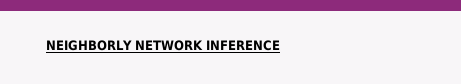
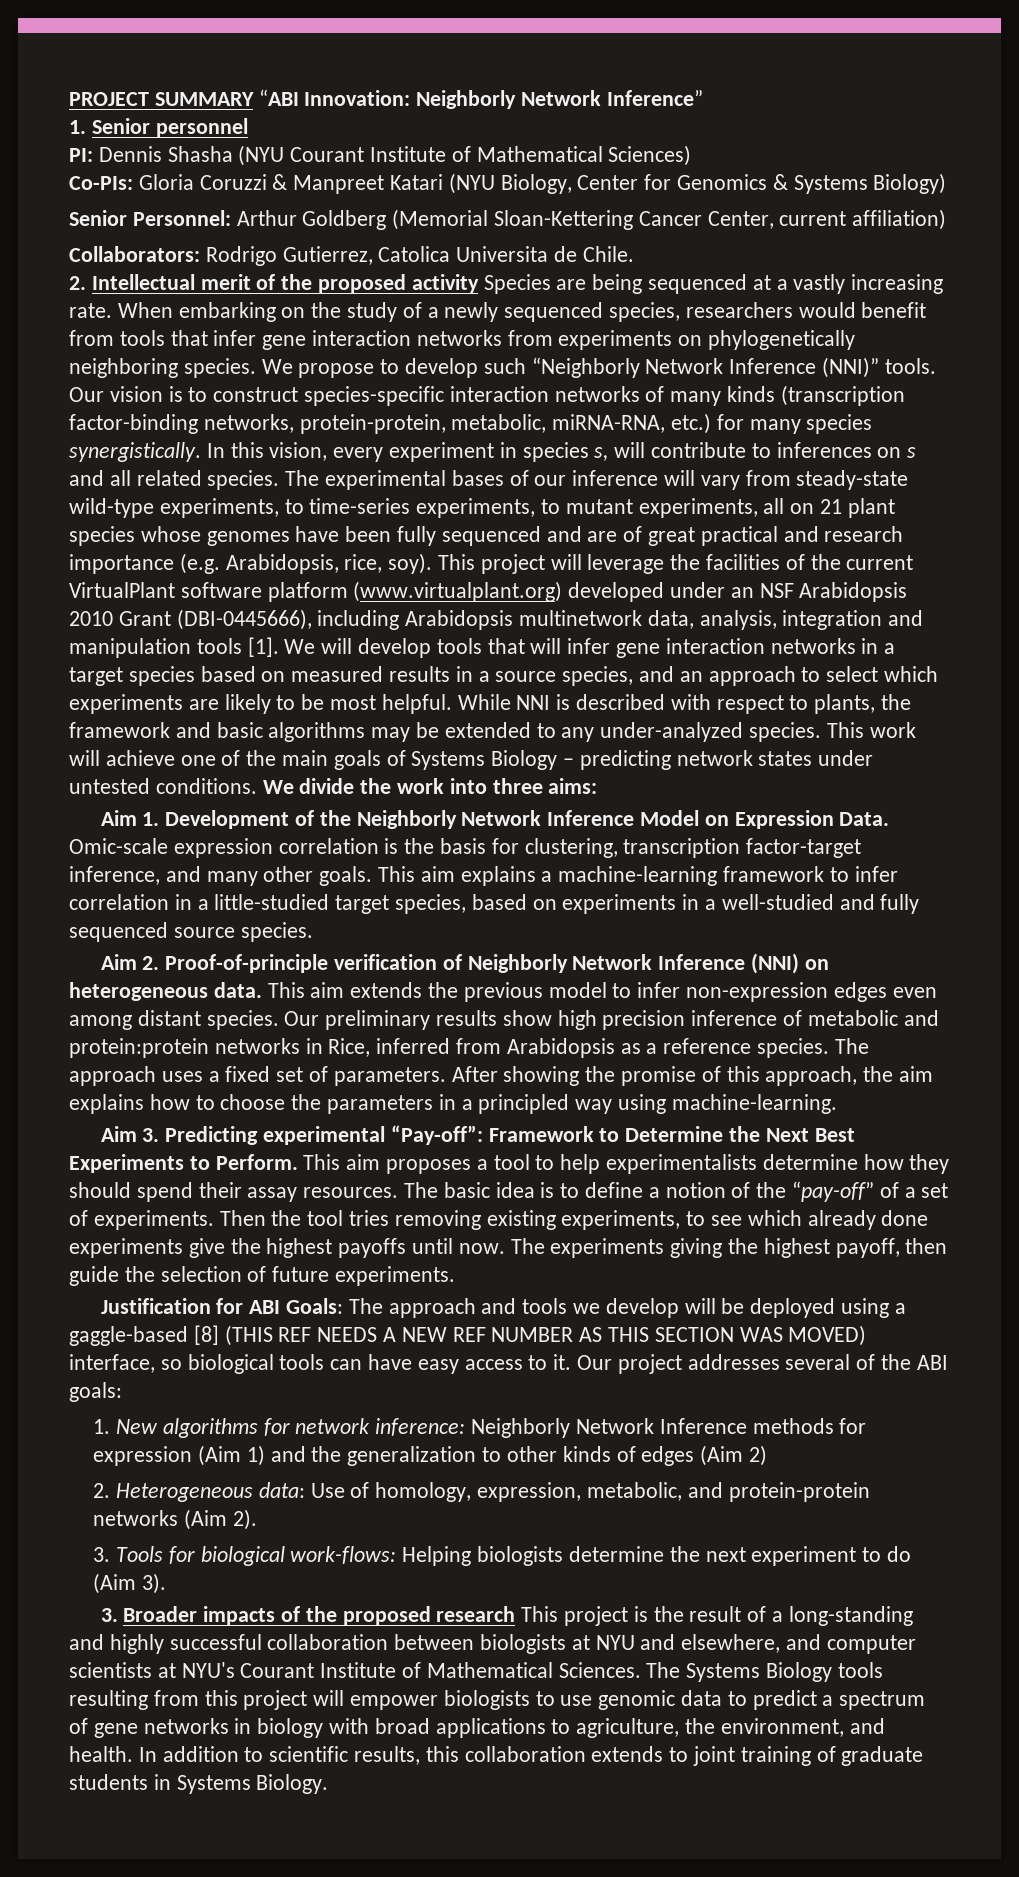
- NEIGHBORLY NETWORK INFERENCE
+ PROJECT SUMMARY “ABI Innovation: Neighborly Network Inference”
+ 1. Senior personnel
+ PI: Dennis Shasha (NYU Courant Institute of Mathematical Sciences)
+ Co-PIs: Gloria Coruzzi & Manpreet Katari (NYU Biology, Center for Genomics & Systems Biology)
+ Senior Personnel: Arthur Goldberg (Memorial Sloan-Kettering Cancer Center, current affiliation)
+ Collaborators: Rodrigo Gutierrez, Catolica Universita de Chile.
+ 2. Intellectual merit of the proposed activity Species are being sequenced at a vastly increasing rate. When embarking on the study of a newly sequenced species, researchers would benefit from tools that infer gene interaction networks from experiments on phylogenetically neighboring species. We propose to develop such “Neighborly Network Inference (NNI)” tools. Our vision is to construct species-specific interaction networks of many kinds (transcription factor-binding networks, protein-protein, metabolic, miRNA-RNA, etc.) for many species synergistically. In this vision, every experiment in species s, will contribute to inferences on s and all related species. The experimental bases of our inference will vary from steady-state wild-type experiments, to time-series experiments, to mutant experiments, all on 21 plant species whose genomes have been fully sequenced and are of great practical and research importance (e.g. Arabidopsis, rice, soy). This project will leverage the facilities of the current VirtualPlant software platform (www.virtualplant.org) developed under an NSF Arabidopsis 2010 Grant (DBI-0445666), including Arabidopsis multinetwork data, analysis, integration and manipulation tools [1]. We will develop tools that will infer gene interaction networks in a target species based on measured results in a source species, and an approach to select which experiments are likely to be most helpful. While NNI is described with respect to plants, the framework and basic algorithms may be extended to any under-analyzed species. This work will achieve one of the main goals of Systems Biology – predicting network states under untested conditions. We divide the work into three aims:
+ Aim 1. Development of the Neighborly Network Inference Model on Expression Data. Omic-scale expression correlation is the basis for clustering, transcription factor-target inference, and many other goals. This aim explains a machine-learning framework to infer correlation in a little-studied target species, based on experiments in a well-studied and fully sequenced source species.
+ Aim 2. Proof-of-principle verification of Neighborly Network Inference (NNI) on heterogeneous data. This aim extends the previous model to infer non-expression edges even among distant species. Our preliminary results show high precision inference of metabolic and protein:protein networks in Rice, inferred from Arabidopsis as a reference species. The approach uses a fixed set of parameters. After showing the promise of this approach, the aim explains how to choose the parameters in a principled way using machine-learning.
+ Aim 3. Predicting experimental “Pay-off”: Framework to Determine the Next Best Experiments to Perform. This aim proposes a tool to help experimentalists determine how they should spend their assay resources. The basic idea is to define a notion of the “pay-off” of a set of experiments. Then the tool tries removing existing experiments, to see which already done experiments give the highest payoffs until now. The experiments giving the highest payoff, then guide the selection of future experiments.
+ Justification for ABI Goals: The approach and tools we develop will be deployed using a gaggle-based [8] (THIS REF NEEDS A NEW REF NUMBER AS THIS SECTION WAS MOVED) interface, so biological tools can have easy access to it. Our project addresses several of the ABI goals:
+ 1. New algorithms for network inference: Neighborly Network Inference methods for expression (Aim 1) and the generalization to other kinds of edges (Aim 2)
+ 2. Heterogeneous data: Use of homology, expression, metabolic, and protein-protein networks (Aim 2).
+ 3. Tools for biological work-flows: Helping biologists determine the next experiment to do (Aim 3).
+ 3. Broader impacts of the proposed research This project is the result of a long-standing and highly successful collaboration between biologists at NYU and elsewhere, and computer scientists at NYU's Courant Institute of Mathematical Sciences. The Systems Biology tools resulting from this project will empower biologists to use genomic data to predict a spectrum of gene networks in biology with broad applications to agriculture, the environment, and health. In addition to scientific results, this collaboration extends to joint training of graduate students in Systems Biology.

